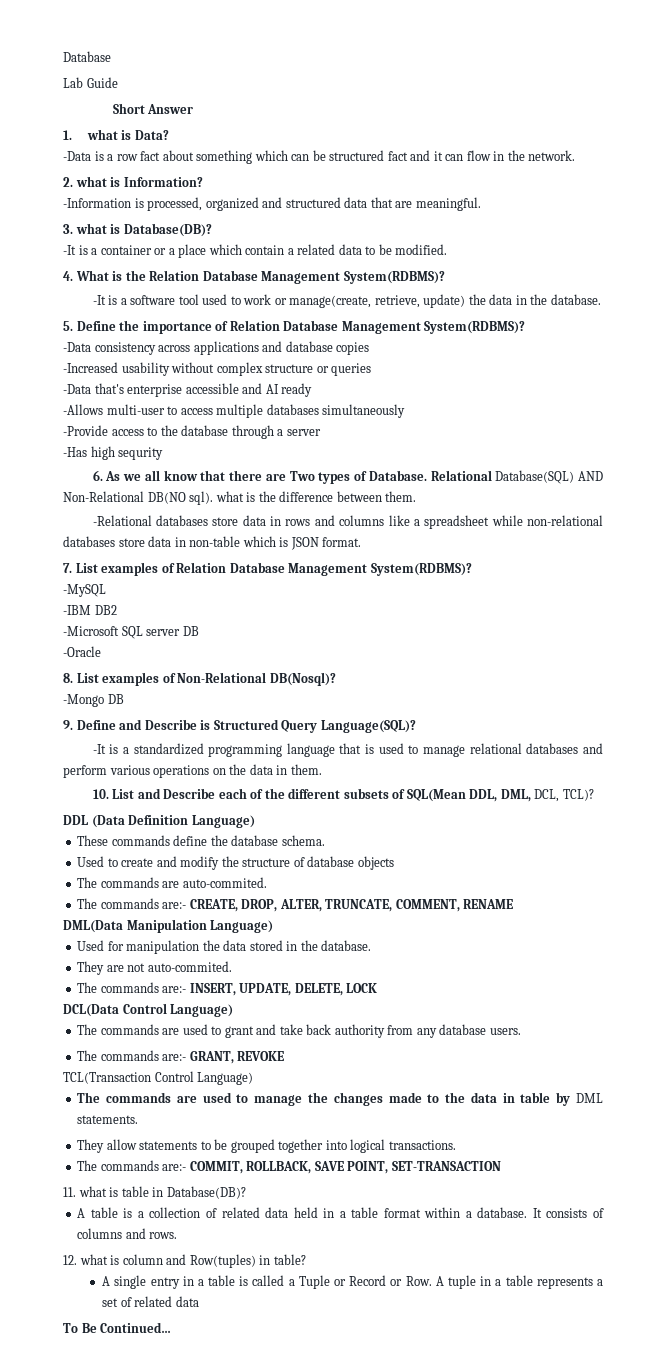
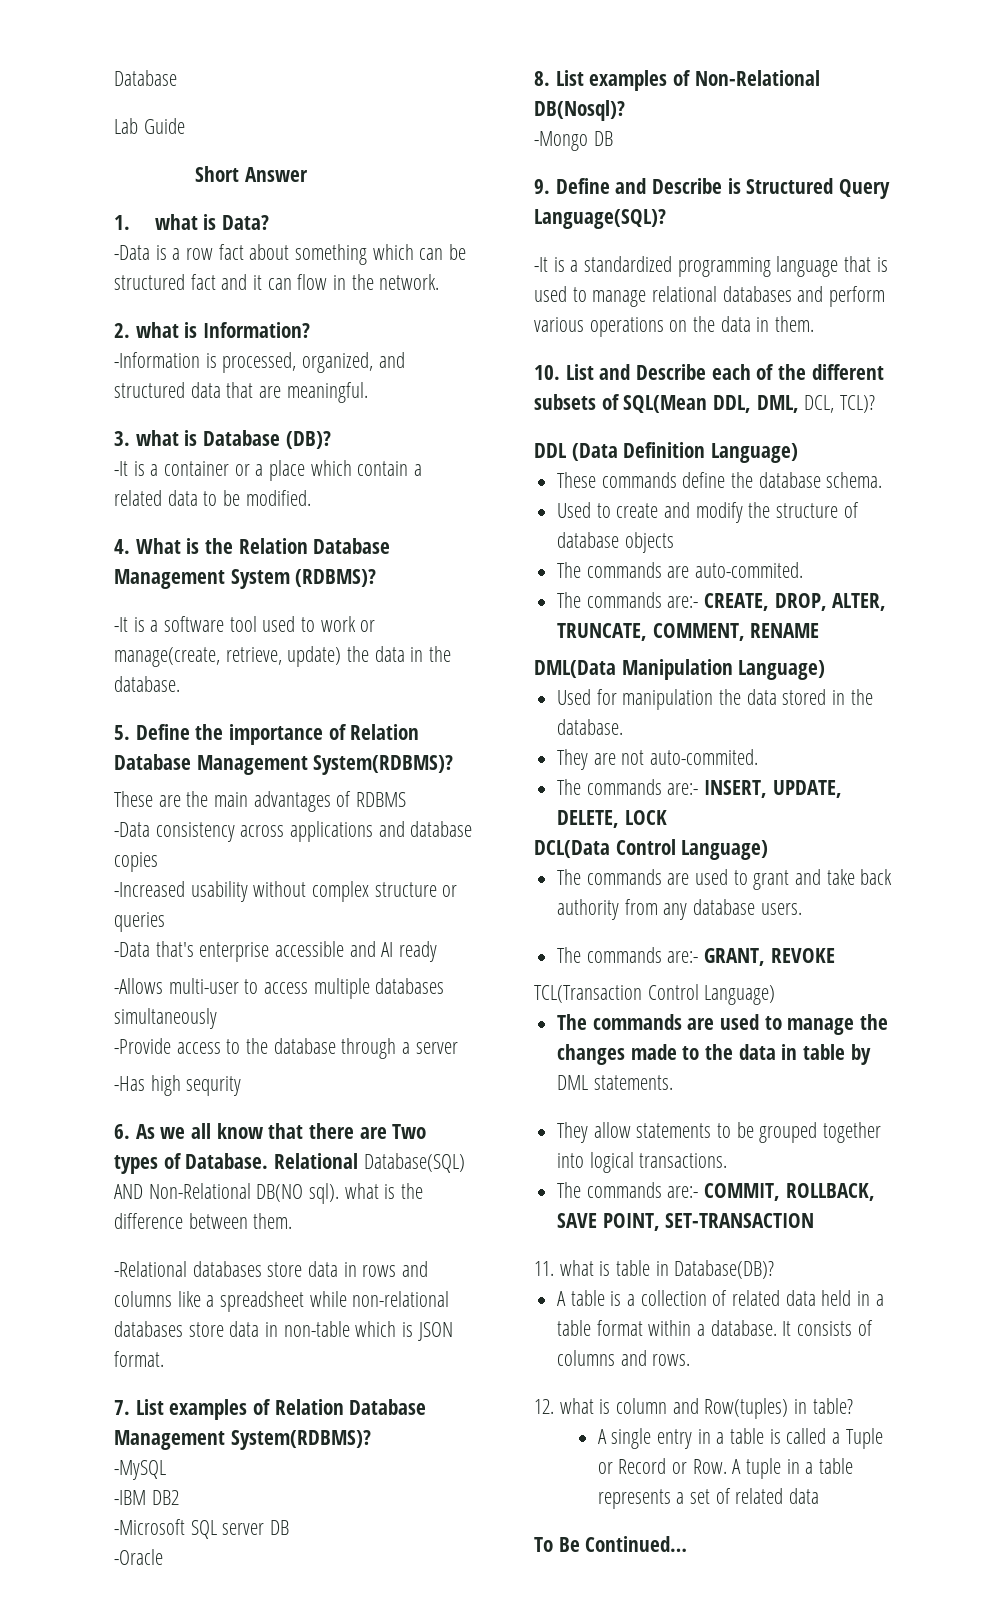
- -Information is processed, organized and structured data that are meaningful.
+ -Information is processed, organized, and structured data that are meaningful.
- 3. what is Database(DB)?
+ 3. what is Database (DB)?
- 4. What is the Relation Database Management System(RDBMS)?
+ 4. What is the Relation Database Management System (RDBMS)?
+ These are the main advantages of RDBMS

